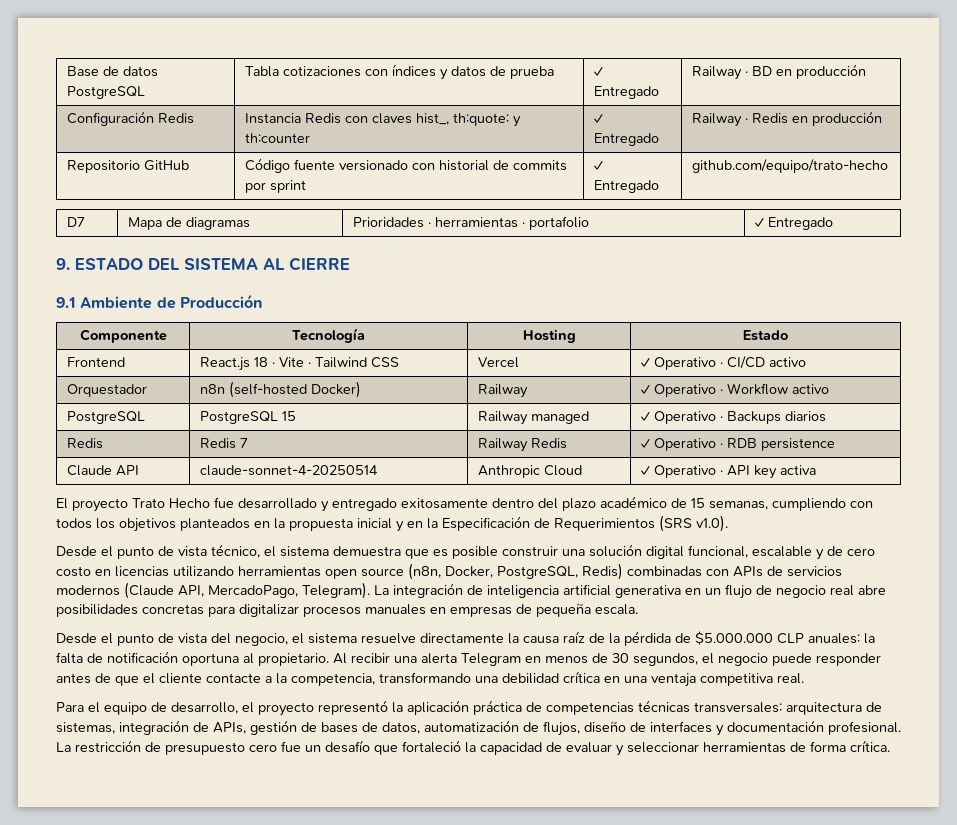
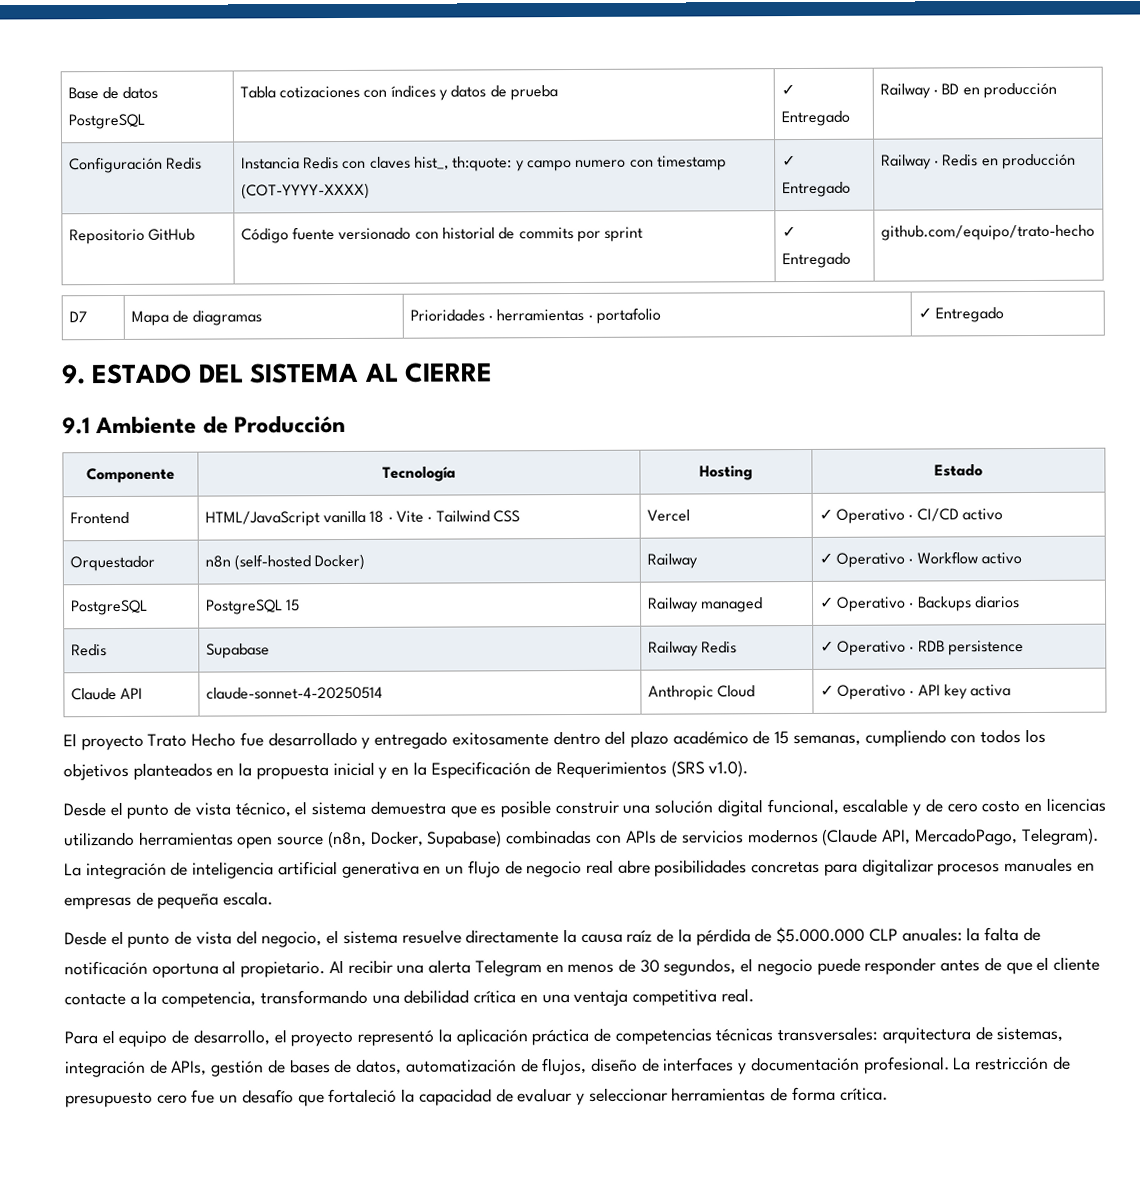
- Configuración Redis | Instancia Redis con claves hist_, th:quote: y th:counter | ✓ Entregado | Railway · Redis en producción
+ Configuración Redis | Instancia Redis con claves hist_, th:quote: y campo numero con timestamp (COT-YYYY-XXXX) | ✓ Entregado | Railway · Redis en producción
- Frontend | React.js 18 · Vite · Tailwind CSS | Vercel | ✓ Operativo · CI/CD activo
+ Frontend | HTML/JavaScript vanilla 18 · Vite · Tailwind CSS | Vercel | ✓ Operativo · CI/CD activo
- Redis | Redis 7 | Railway Redis | ✓ Operativo · RDB persistence
+ Redis | Supabase | Railway Redis | ✓ Operativo · RDB persistence
- Desde el punto de vista técnico, el sistema demuestra que es posible construir una solución digital funcional, escalable y de cero costo en licencias utilizando herramientas open source (n8n, Docker, PostgreSQL, Redis) combinadas con APIs de servicios modernos (Claude API, MercadoPago, Telegram).
+ Desde el punto de vista técnico, el sistema demuestra que es posible construir una solución digital funcional, escalable y de cero costo en licencias utilizando herramientas open source (n8n, Docker, Supabase) combinadas con APIs de servicios modernos (Claude API, MercadoPago, Telegram).

